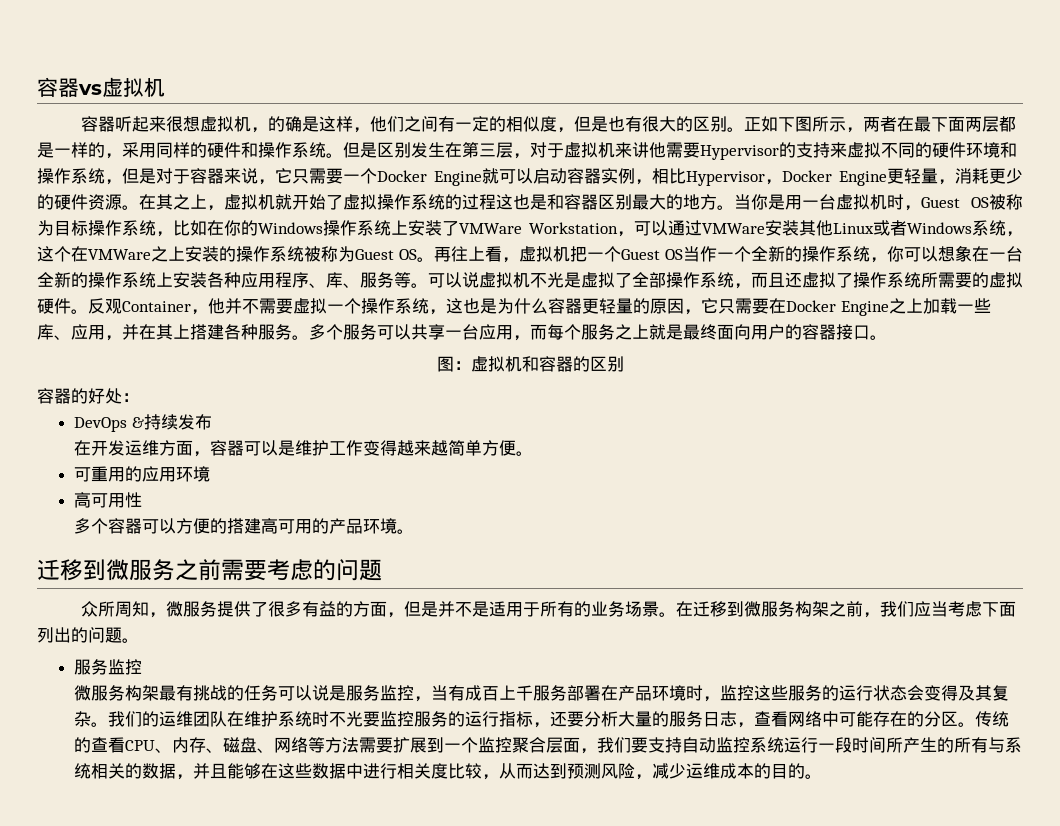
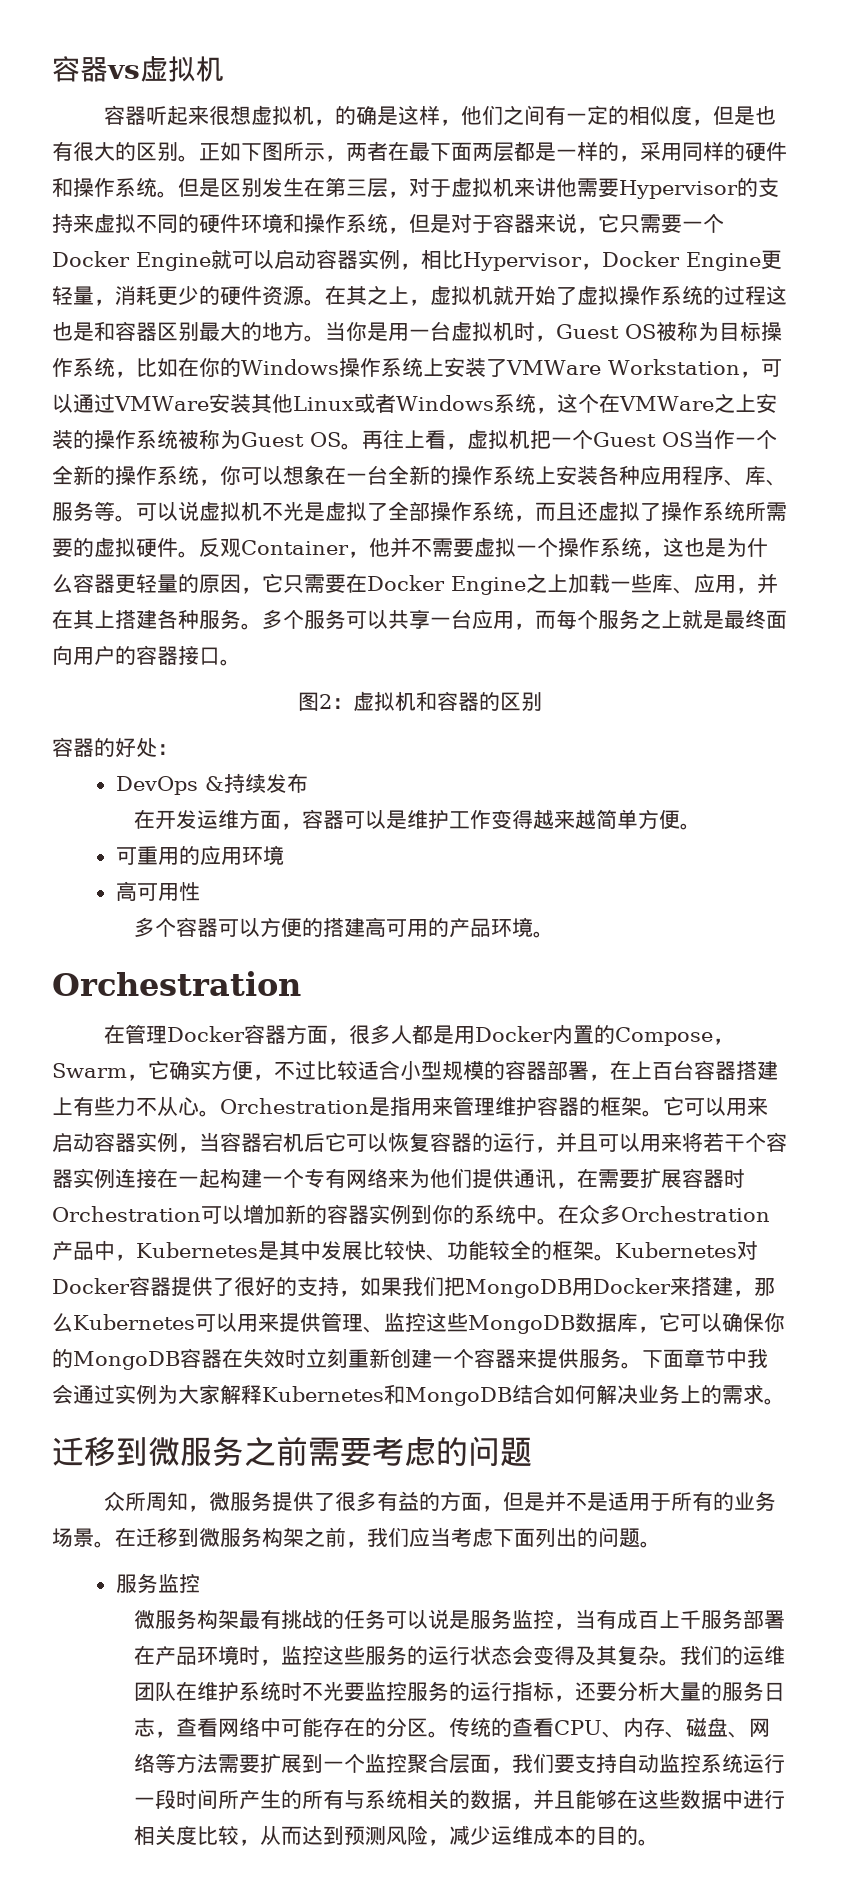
- 图：虚拟机和容器的区别
+ 图2：虚拟机和容器的区别
  多个容器可以方便的搭建高可用的产品环境。
+ Orchestration
+ 在管理Docker容器方面，很多人都是用Docker内置的Compose，Swarm，它确实方便，不过比较适合小型规模的容器部署，在上百台容器搭建上有些力不从心。Orchestration是指用来管理维护容器的框架。它可以用来启动容器实例，当容器宕机后它可以恢复容器的运行，并且可以用来将若干个容器实例连接在一起构建一个专有网络来为他们提供通讯，在需要扩展容器时Orchestration可以增加新的容器实例到你的系统中。在众多Orchestration产品中，Kubernetes是其中发展比较快、功能较全的框架。Kubernetes对Docker容器提供了很好的支持，如果我们把MongoDB用Docker来搭建，那么Kubernetes可以用来提供管理、监控这些MongoDB数据库，它可以确保你的MongoDB容器在失效时立刻重新创建一个容器来提供服务。下面章节中我会通过实例为大家解释Kubernetes和MongoDB结合如何解决业务上的需求。

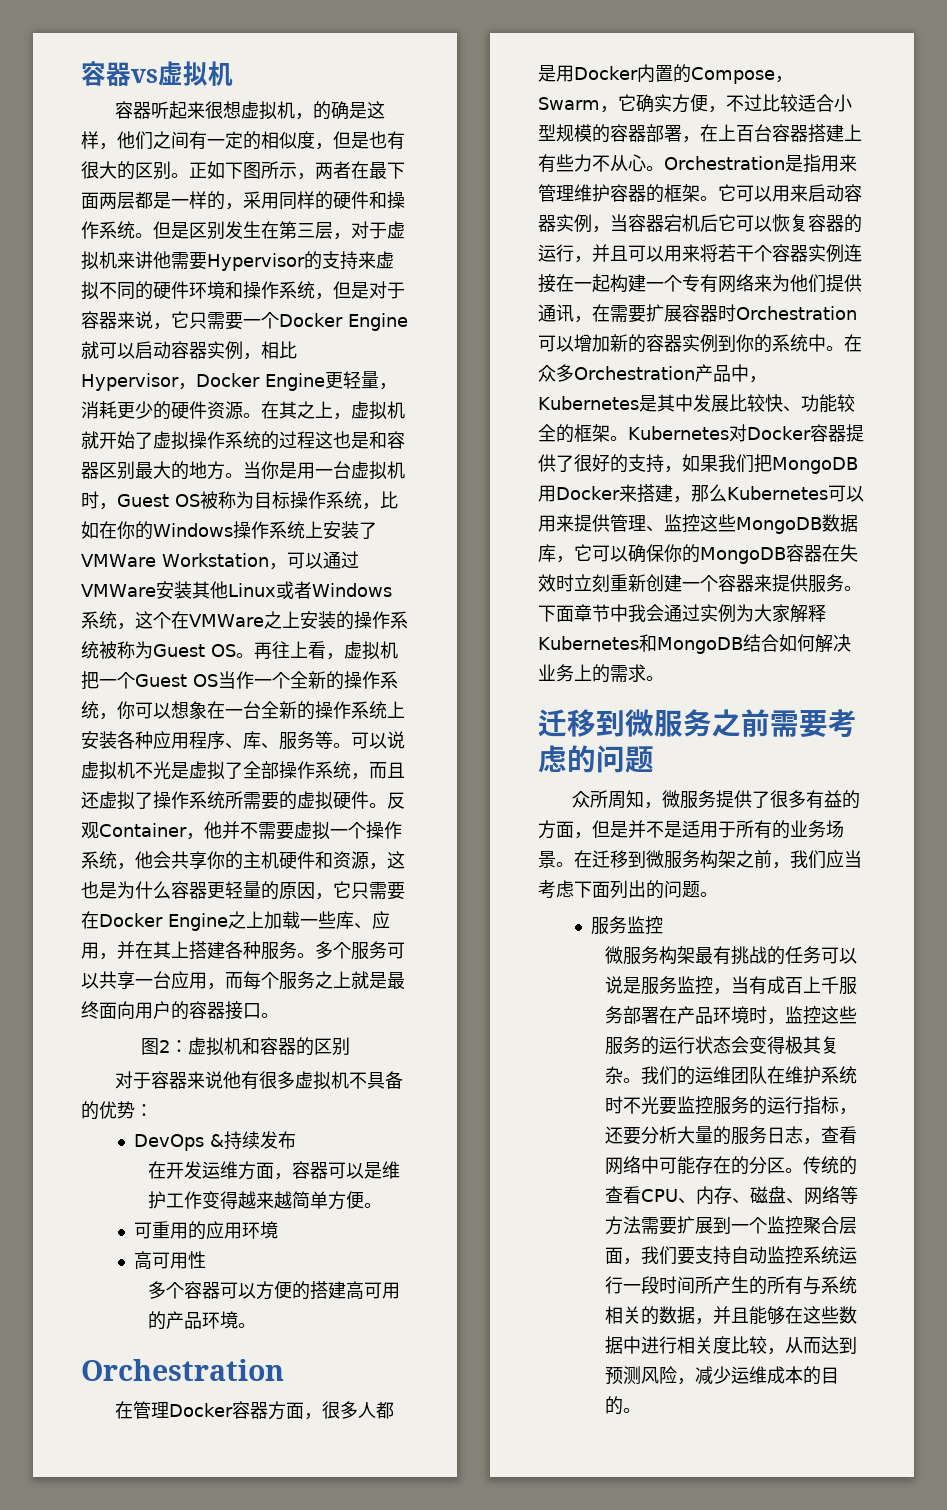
- 反观Container，他并不需要虚拟一个操作系统，这也是为什么容器更轻量的原因，它只需要在Docker Engine之上加载一些库、应用，并在其上搭建各种服务。
+ 反观Container，他并不需要虚拟一个操作系统，他会共享你的主机硬件和资源，这也是为什么容器更轻量的原因，它只需要在Docker Engine之上加载一些库、应用，并在其上搭建各种服务。
- 容器的好处：
+ 对于容器来说他有很多虚拟机不具备的优势：
- 微服务构架最有挑战的任务可以说是服务监控，当有成百上千服务部署在产品环境时，监控这些服务的运行状态会变得及其复杂。
+ 微服务构架最有挑战的任务可以说是服务监控，当有成百上千服务部署在产品环境时，监控这些服务的运行状态会变得极其复杂。

